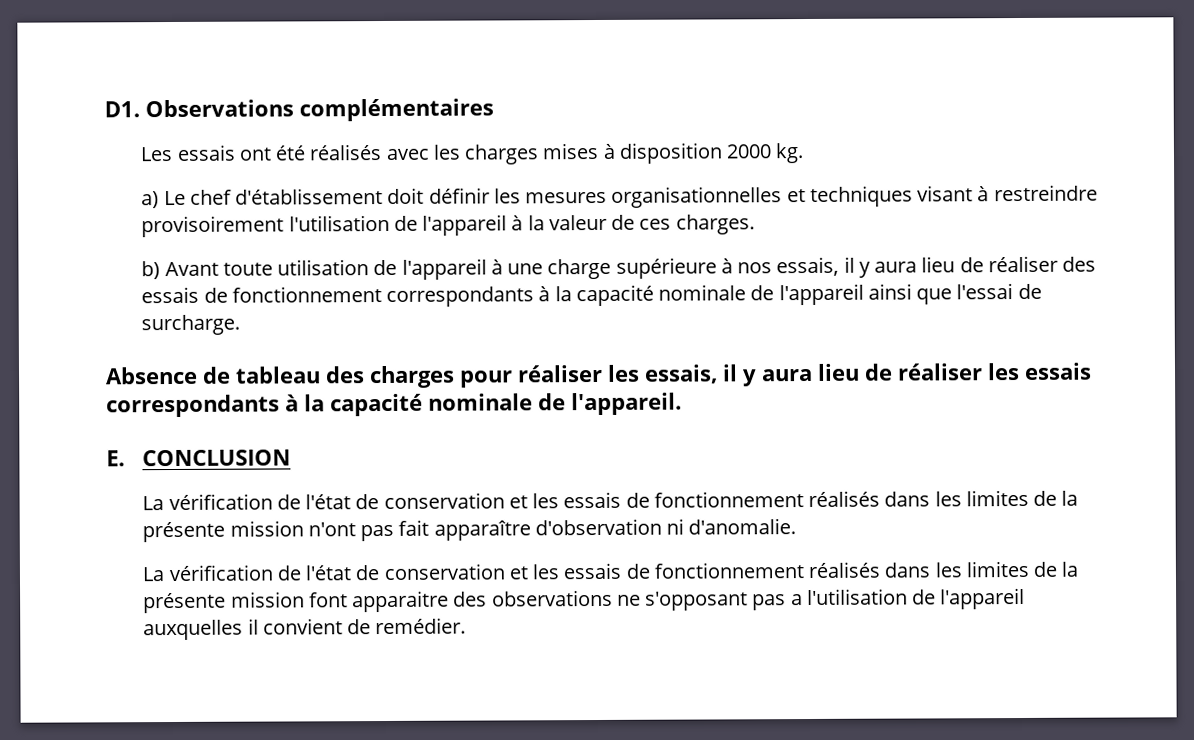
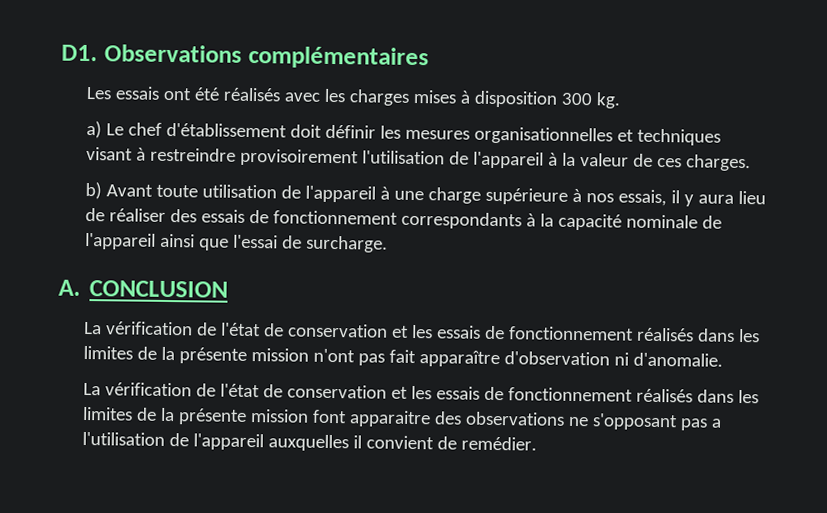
- Les essais ont été réalisés avec les charges mises à disposition 2000 kg.
+ Les essais ont été réalisés avec les charges mises à disposition 300 kg.
- Absence de tableau des charges pour réaliser les essais, il y aura lieu de réaliser les essais correspondants à la capacité nominale de l'appareil.
- E. CONCLUSION
+ A. CONCLUSION

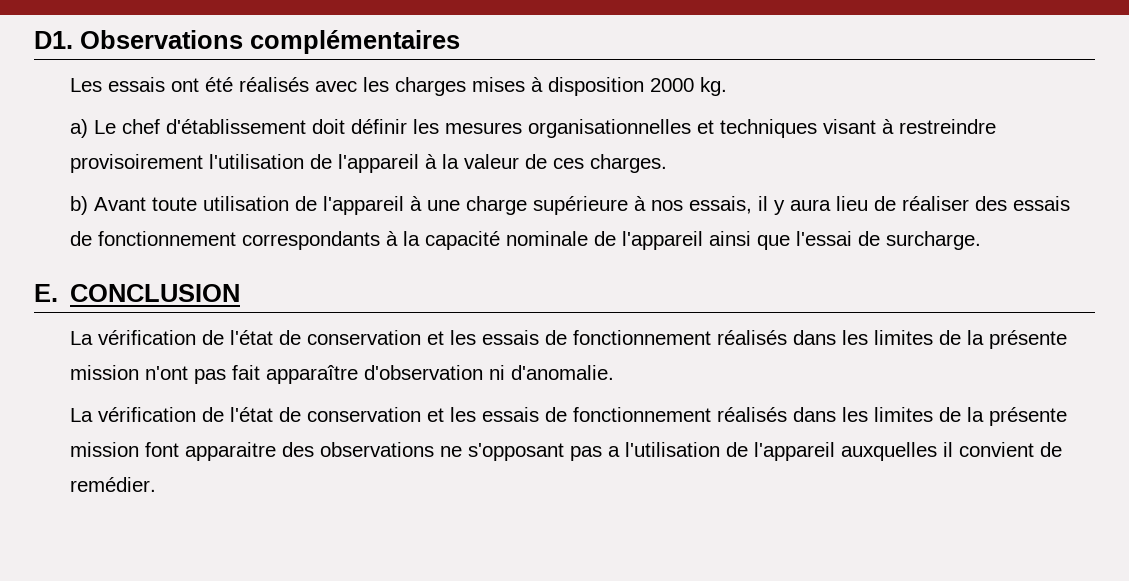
- Les essais ont été réalisés avec les charges mises à disposition 300 kg.
+ Les essais ont été réalisés avec les charges mises à disposition 2000 kg.
- A. CONCLUSION
+ E. CONCLUSION

